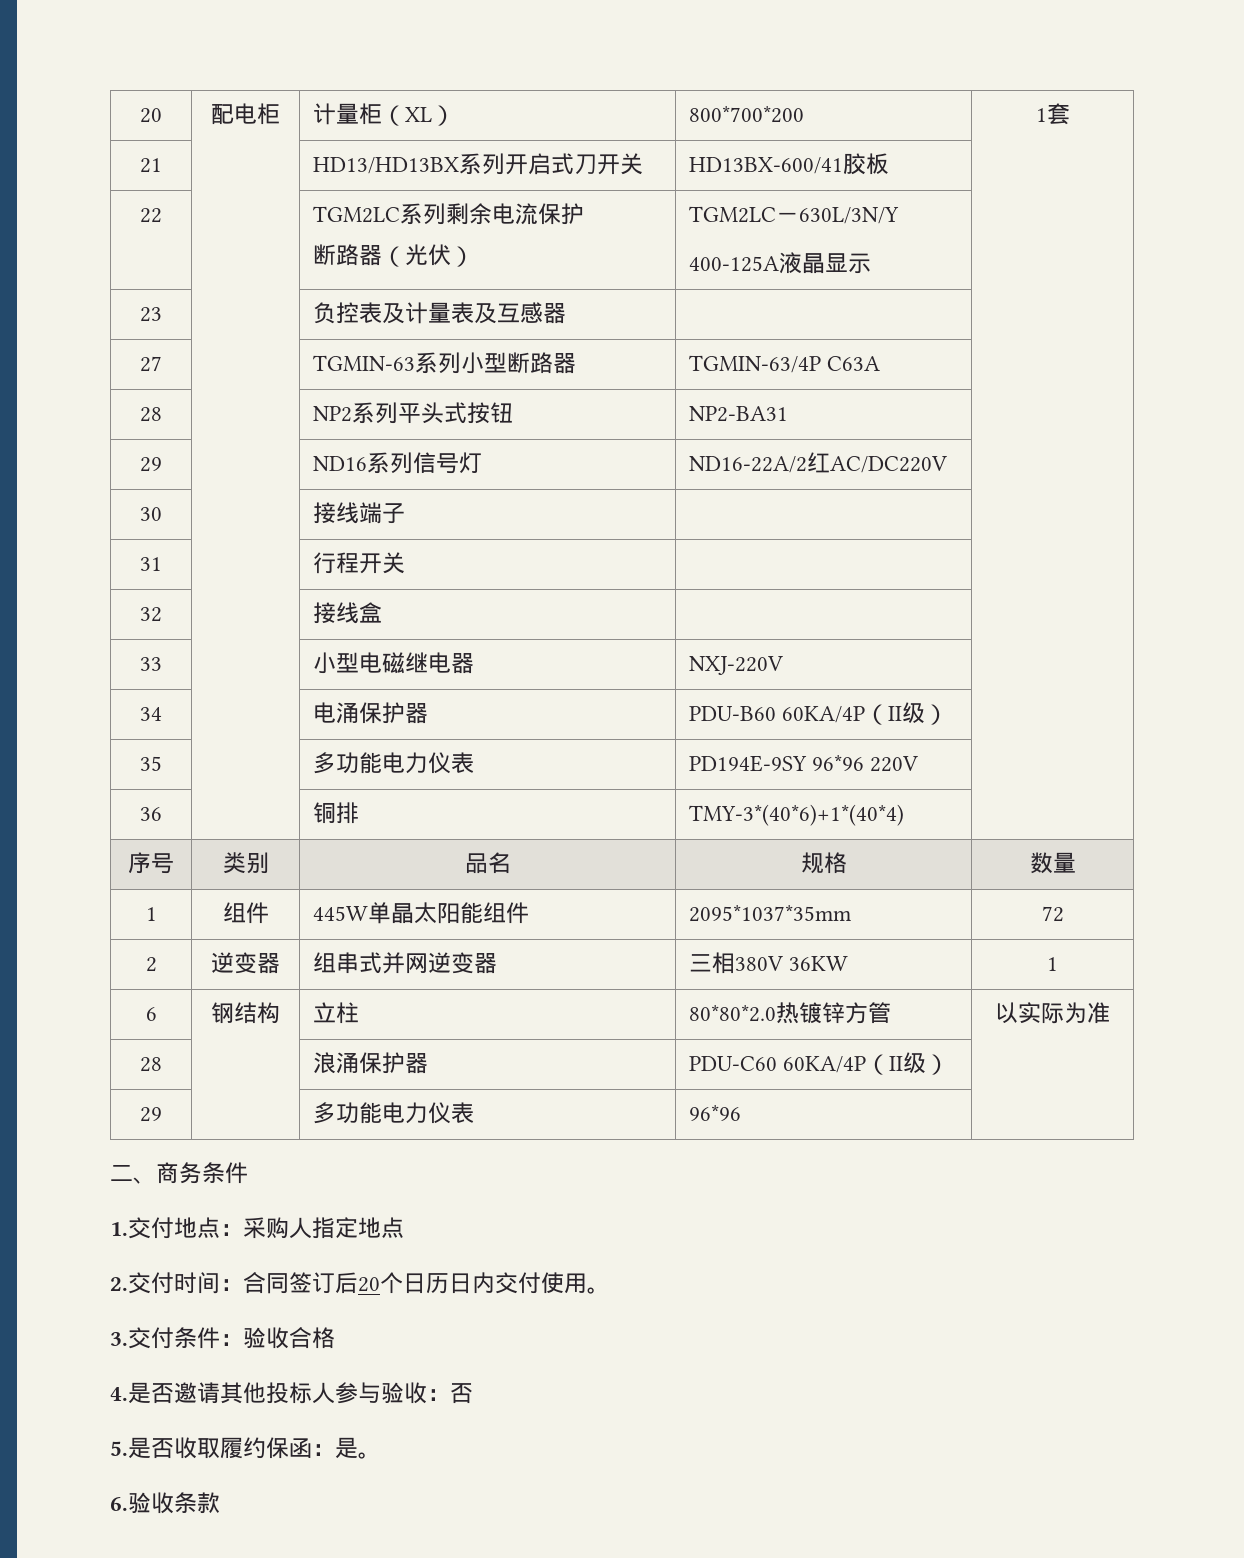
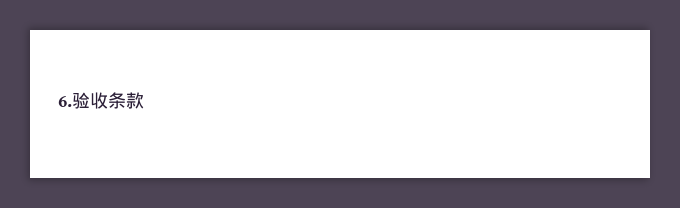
- 20 | 配电柜 | 计量柜（XL） | 800*700*200 | 1套
- 21 | | HD13/HD13BX系列开启式刀开关 | HD13BX-600/41胶板 |
- 22 | | TGM2LC系列剩余电流保护
- 断路器（光伏） | TGM2LC－630L/3N/Y
- 400-125A液晶显示 |
- 23 | | 负控表及计量表及互感器 | |
- 27 | | TGMIN-63系列小型断路器 | TGMIN-63/4P C63A |
- 28 | | NP2系列平头式按钮 | NP2-BA31 |
- 29 | | ND16系列信号灯 | ND16-22A/2红AC/DC220V |
- 30 | | 接线端子 | |
- 31 | | 行程开关 | |
- 32 | | 接线盒 | |
- 33 | | 小型电磁继电器 | NXJ-220V |
- 34 | | 电涌保护器 | PDU-B60 60KA/4P（II级） |
- 35 | | 多功能电力仪表 | PD194E-9SY 96*96 220V |
- 36 | | 铜排 | TMY-3*(40*6)+1*(40*4) |
- 序号 | 类别 | 品名 | 规格 | 数量
- 1 | 组件 | 445W单晶太阳能组件 | 2095*1037*35mm | 72
- 2 | 逆变器 | 组串式并网逆变器 | 三相380V 36KW | 1
- 6 | 钢结构 | 立柱 | 80*80*2.0热镀锌方管 | 以实际为准
- 28 | | 浪涌保护器 | PDU-C60 60KA/4P（II级） |
- 29 | | 多功能电力仪表 | 96*96 |
- 二、商务条件
- 1.交付地点：采购人指定地点
- 2.交付时间：合同签订后20个日历日内交付使用。
- 3.交付条件：验收合格
- 4.是否邀请其他投标人参与验收：否
- 5.是否收取履约保函：是。

